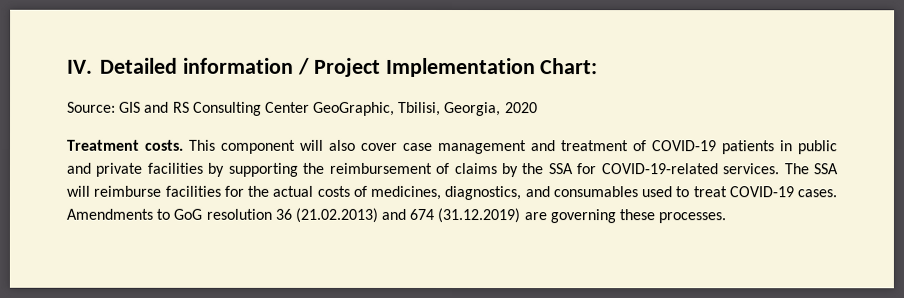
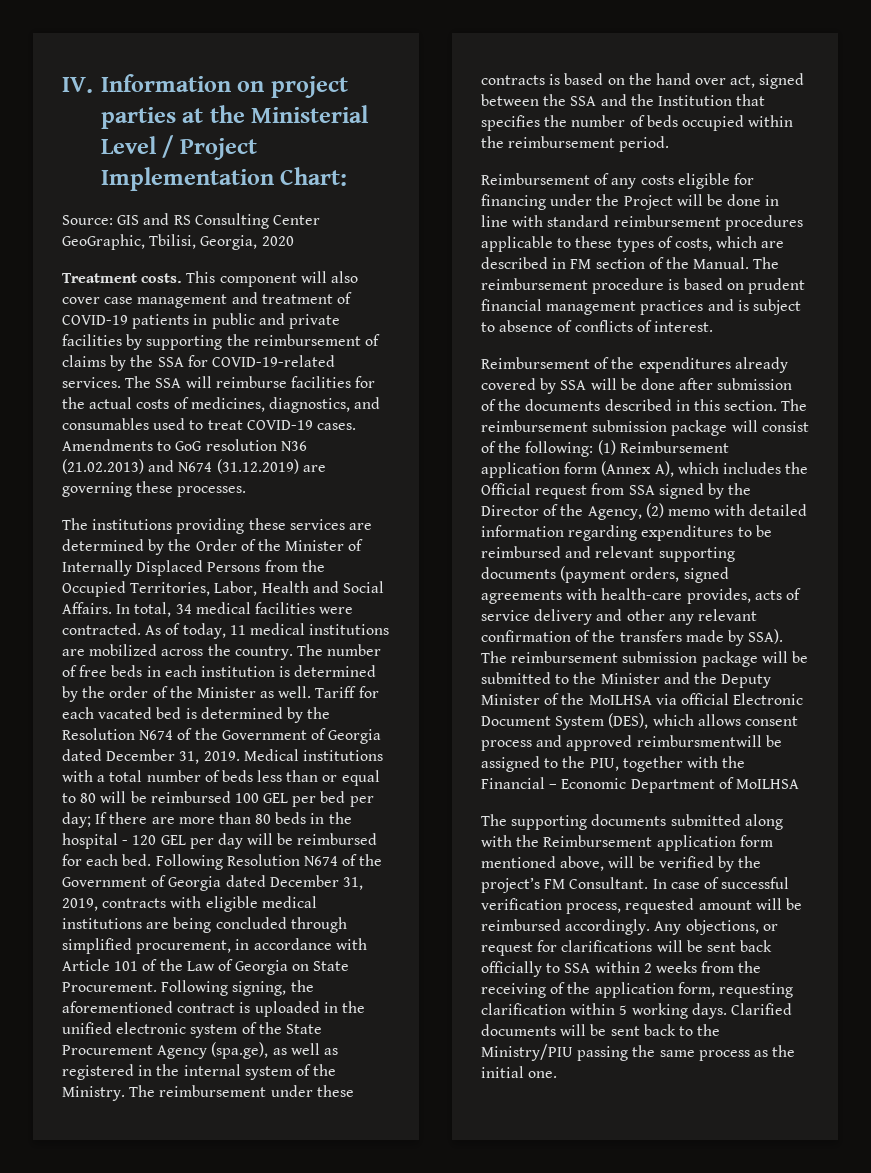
- IV. Detailed information / Project Implementation Chart:
+ IV. Information on project parties at the Ministerial Level / Project Implementation Chart:
- Amendments to GoG resolution 36 (21.02.2013) and 674 (31.12.2019) are governing these processes.
+ Amendments to GoG resolution N36 (21.02.2013) and N674 (31.12.2019) are governing these processes.
+ The institutions providing these services are determined by the Order of the Minister of Internally Displaced Persons from the Occupied Territories, Labor, Health and Social Affairs. In total, 34 medical facilities were contracted. As of today, 11 medical institutions are mobilized across the country. The number of free beds in each institution is determined by the order of the Minister as well. Tariff for each vacated bed is determined by the Resolution N674 of the Government of Georgia dated December 31, 2019. Medical institutions with a total number of beds less than or equal to 80 will be reimbursed 100 GEL per bed per day; If there are more than 80 beds in the hospital - 120 GEL per day will be reimbursed for each bed. Following Resolution N674 of the Government of Georgia dated December 31, 2019, contracts with eligible medical institutions are being concluded through simplified procurement, in accordance with Article 101 of the Law of Georgia on State Procurement. Following signing, the aforementioned contract is uploaded in the unified electronic system of the State Procurement Agency (spa.ge), as well as registered in the internal system of the Ministry. The reimbursement under these contracts is based on the hand over act, signed between the SSA and the Institution that specifies the number of beds occupied within the reimbursement period.
+ Reimbursement of any costs eligible for financing under the Project will be done in line with standard reimbursement procedures applicable to these types of costs, which are described in FM section of the Manual. The reimbursement procedure is based on prudent financial management practices and is subject to absence of conflicts of interest.
+ Reimbursement of the expenditures already covered by SSA will be done after submission of the documents described in this section. The reimbursement submission package will consist of the following: (1) Reimbursement application form (Annex A), which includes the Official request from SSA signed by the Director of the Agency, (2) memo with detailed information regarding expenditures to be reimbursed and relevant supporting documents (payment orders, signed agreements with health-care provides, acts of service delivery and other any relevant confirmation of the transfers made by SSA). The reimbursement submission package will be submitted to the Minister and the Deputy Minister of the MoILHSA via official Electronic Document System (DES), which allows consent process and approved reimbursmentwill be assigned to the PIU, together with the Financial – Economic Department of MoILHSA
+ The supporting documents submitted along with the Reimbursement application form mentioned above, will be verified by the project’s FM Consultant. In case of successful verification process, requested amount will be reimbursed accordingly. Any objections, or request for clarifications will be sent back officially to SSA within 2 weeks from the receiving of the application form, requesting clarification within 5 working days. Clarified documents will be sent back to the Ministry/PIU passing the same process as the initial one.

